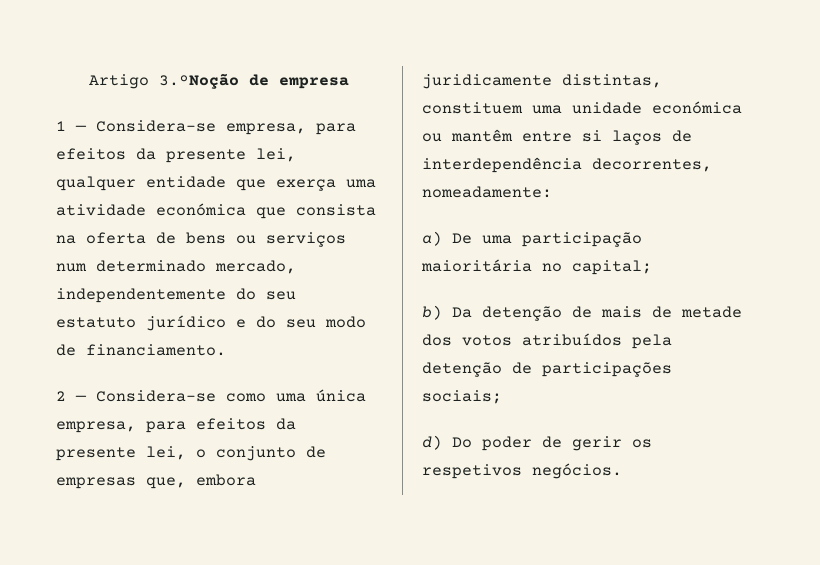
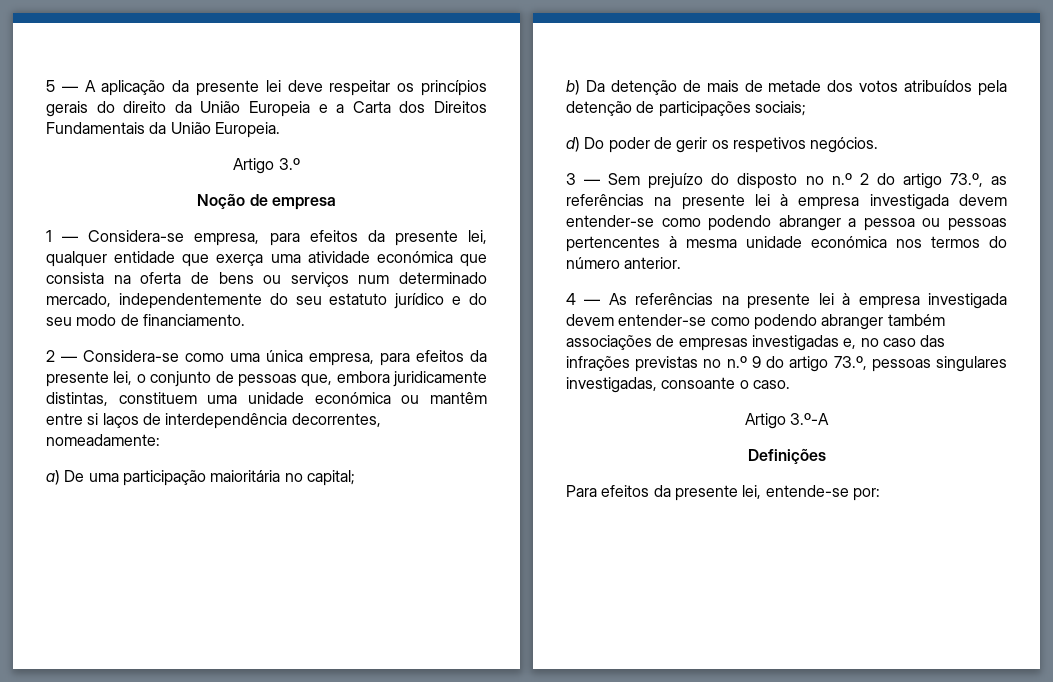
- Artigo 3.ºNoção de empresa
+ 5 — A aplicação da presente lei deve respeitar os princípios gerais do direito da União Europeia e a Carta dos Direitos Fundamentais da União Europeia.
+ Artigo 3.º
+ Noção de empresa
- 2 — Considera-se como uma única empresa, para efeitos da presente lei, o conjunto de empresas que, embora juridicamente distintas, constituem uma unidade económica ou mantêm entre si laços de interdependência decorrentes, nomeadamente:
+ 2 — Considera-se como uma única empresa, para efeitos da presente lei, o conjunto de pessoas que, embora juridicamente distintas, constituem uma unidade económica ou mantêm entre si laços de interdependência decorrentes, nomeadamente:
+ 3 — Sem prejuízo do disposto no n.º 2 do artigo 73.º, as referências na presente lei à empresa investigada devem entender-se como podendo abranger a pessoa ou pessoas pertencentes à mesma unidade económica nos termos do número anterior.
+ 4 — As referências na presente lei à empresa investigada devem entender-se como podendo abranger também associações de empresas investigadas e, no caso das infrações previstas no n.º 9 do artigo 73.º, pessoas singulares investigadas, consoante o caso.
+ Artigo 3.º-A
+ Definições
+ Para efeitos da presente lei, entende-se por:

